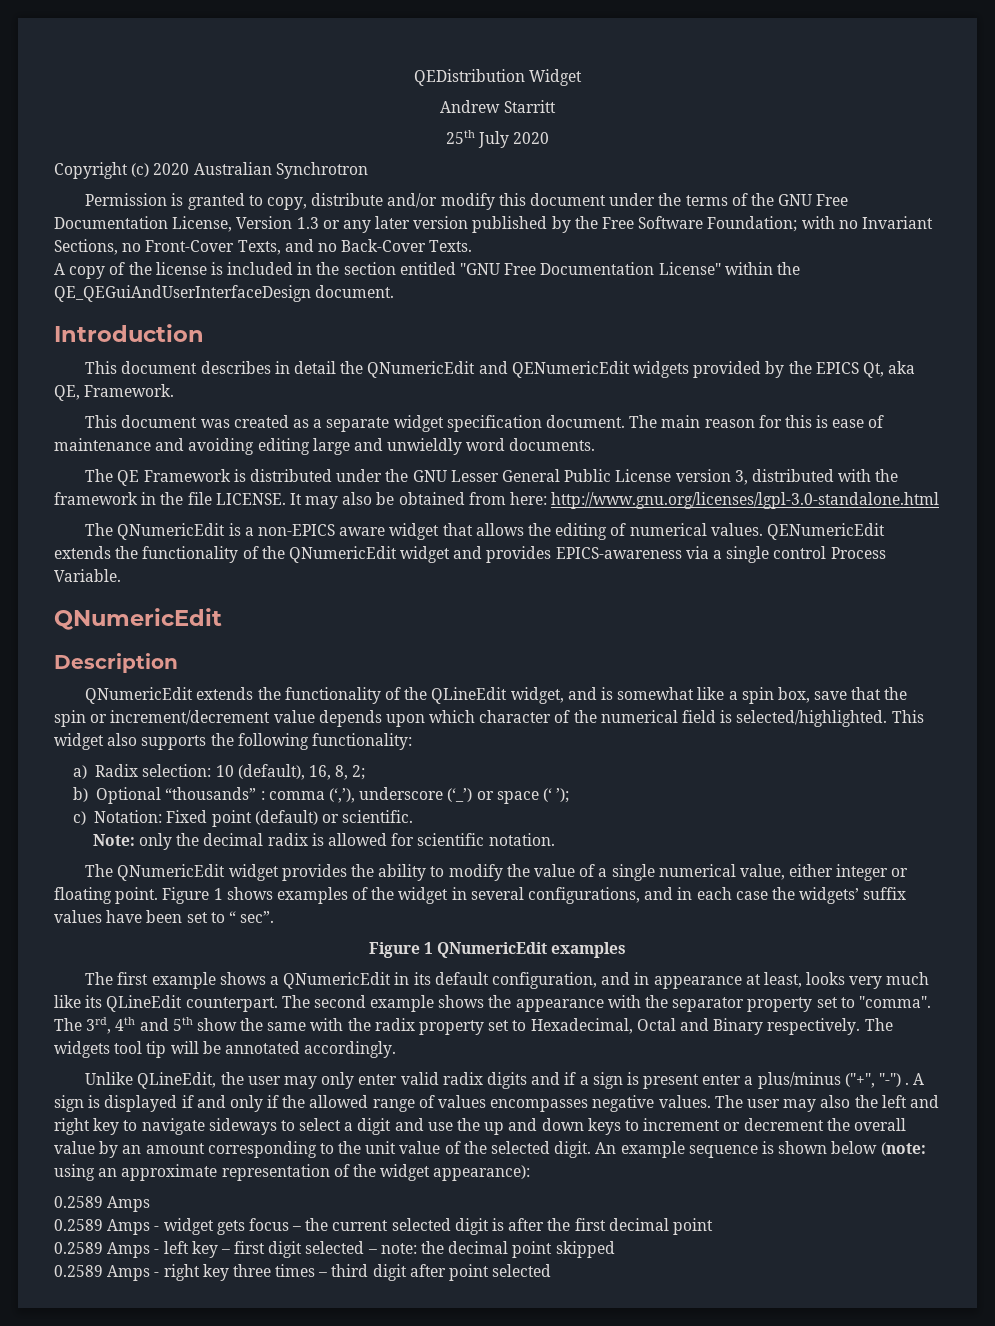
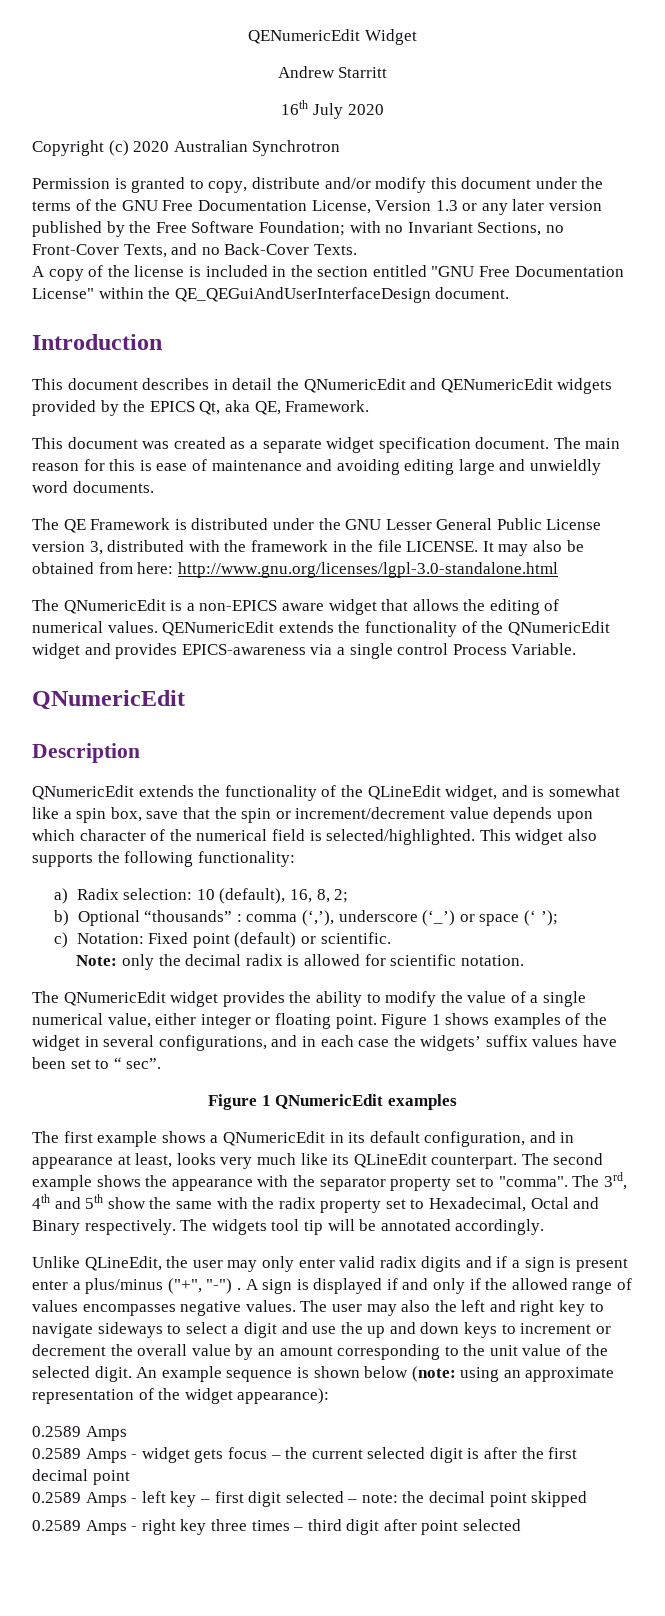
- QEDistribution Widget
+ QENumericEdit Widget
- 25th July 2020
+ 16th July 2020

